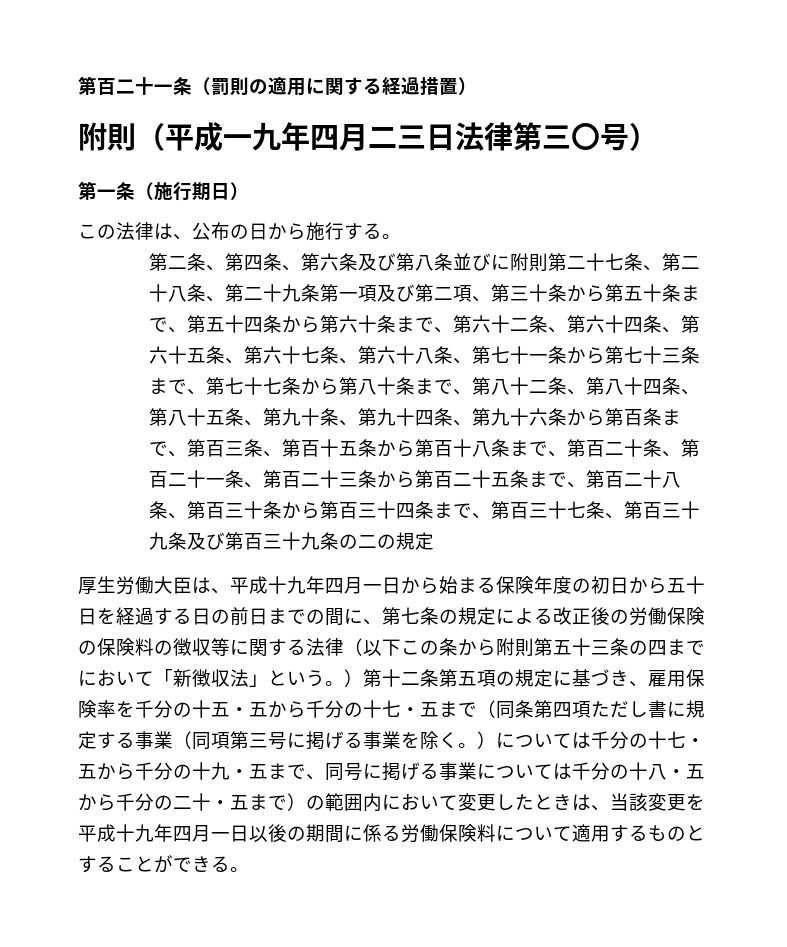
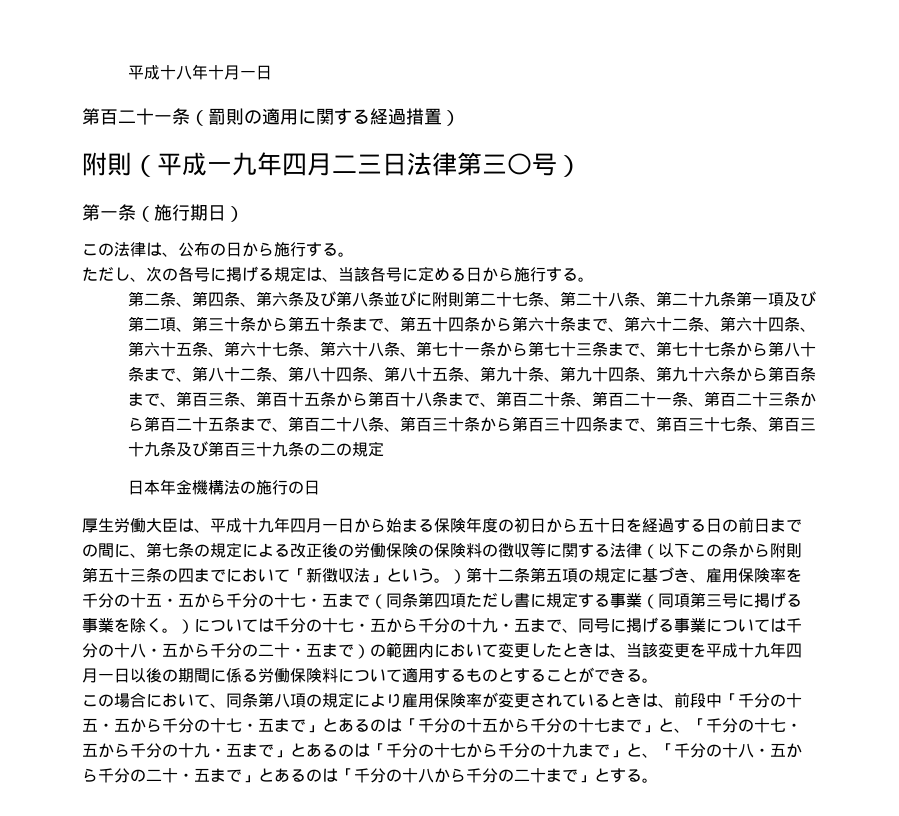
+ 平成十八年十月一日
+ ただし、次の各号に掲げる規定は、当該各号に定める日から施行する。
+ 日本年金機構法の施行の日
+ この場合において、同条第八項の規定により雇用保険率が変更されているときは、前段中「千分の十五・五から千分の十七・五まで」とあるのは「千分の十五から千分の十七まで」と、「千分の十七・五から千分の十九・五まで」とあるのは「千分の十七から千分の十九まで」と、「千分の十八・五から千分の二十・五まで」とあるのは「千分の十八から千分の二十まで」とする。

